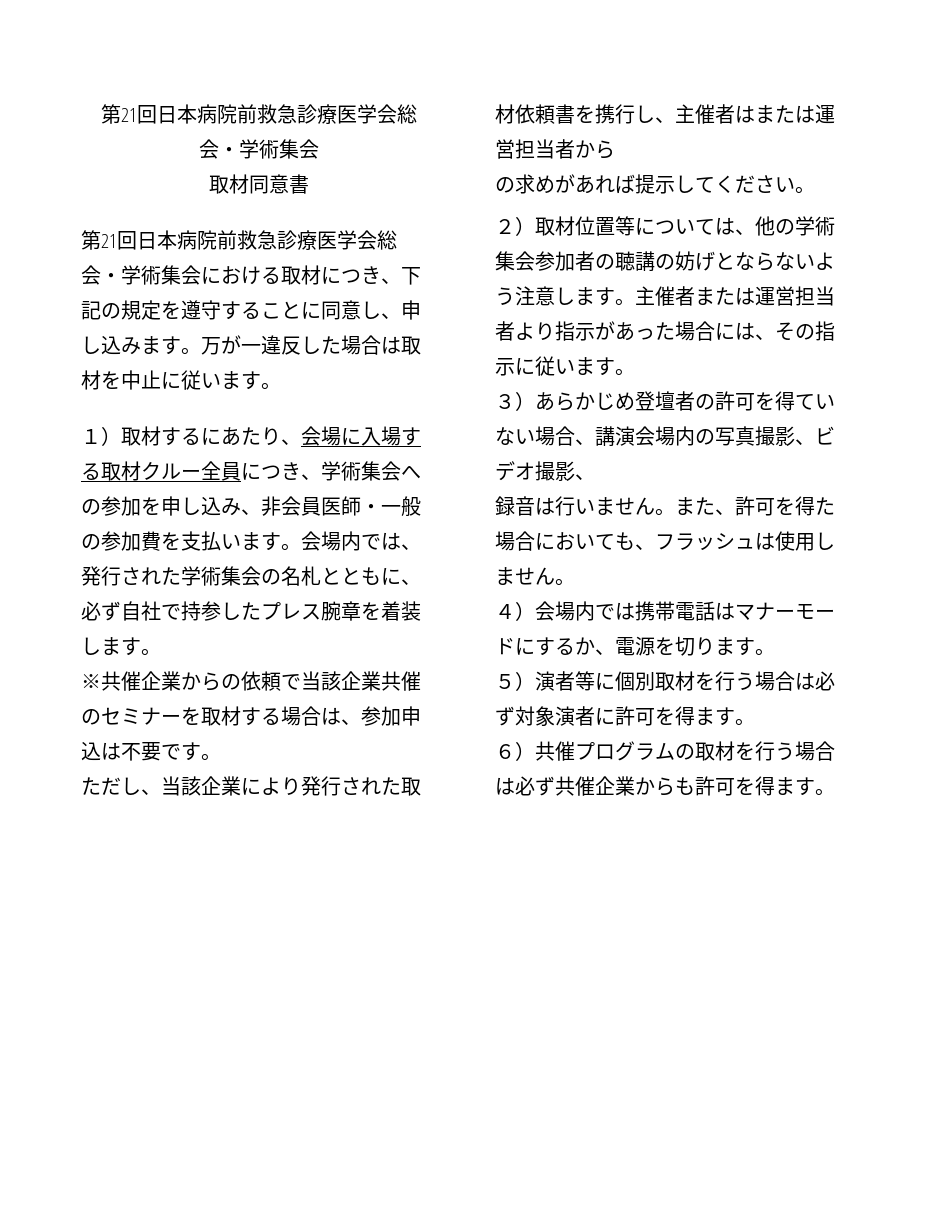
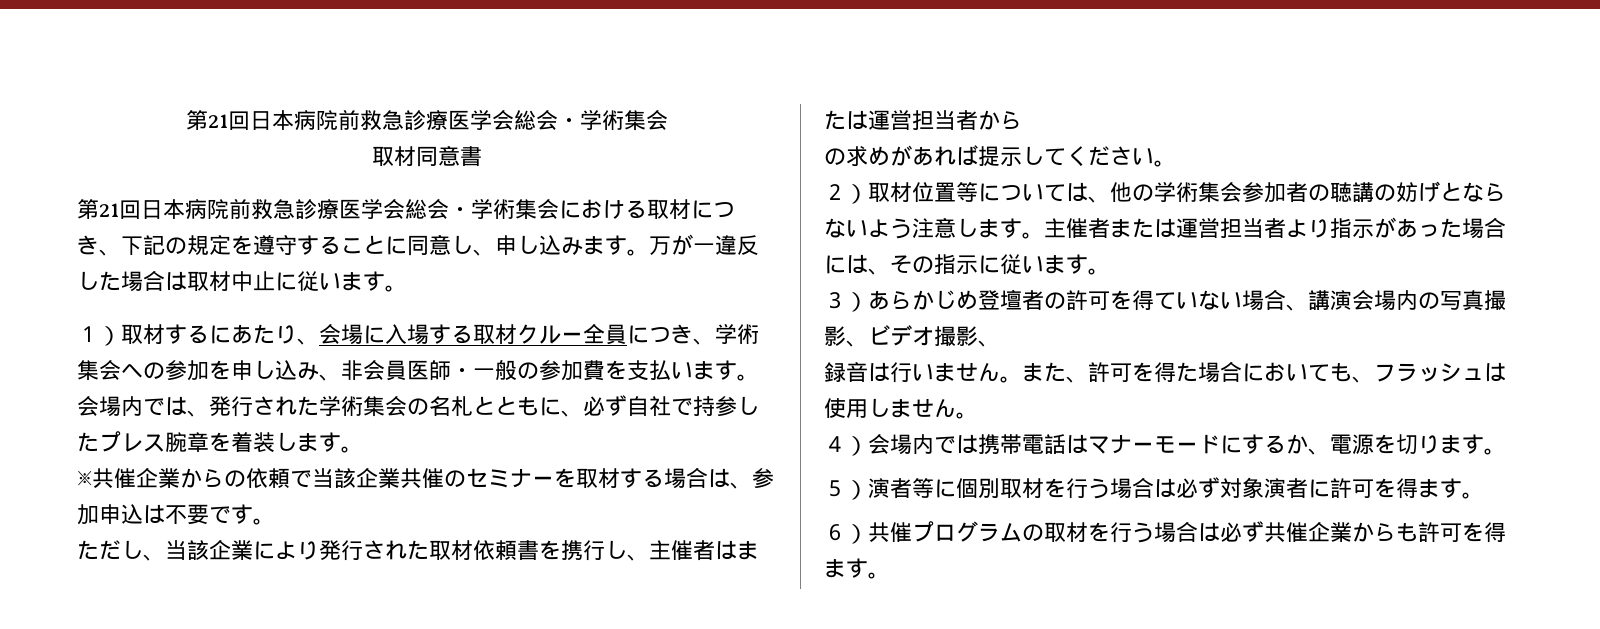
- 万が一違反した場合は取材を中止に従います。
+ 万が一違反した場合は取材中止に従います。

